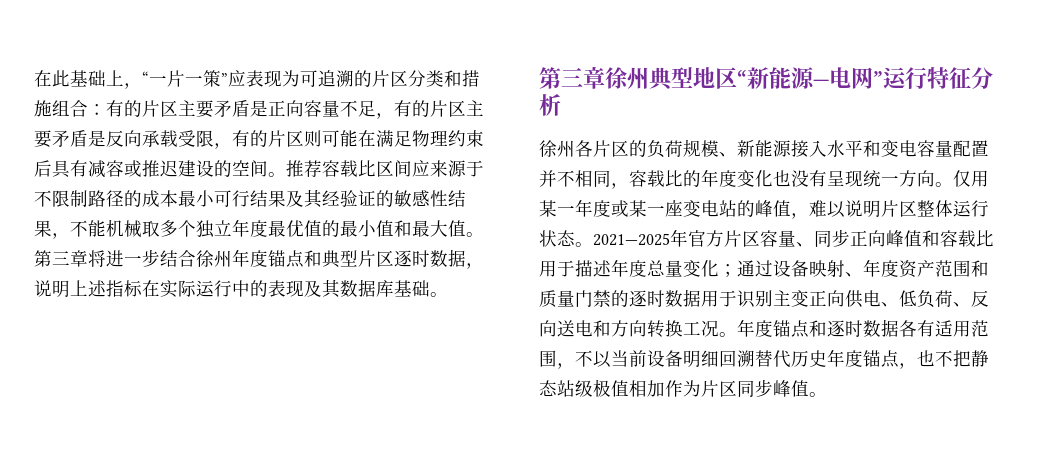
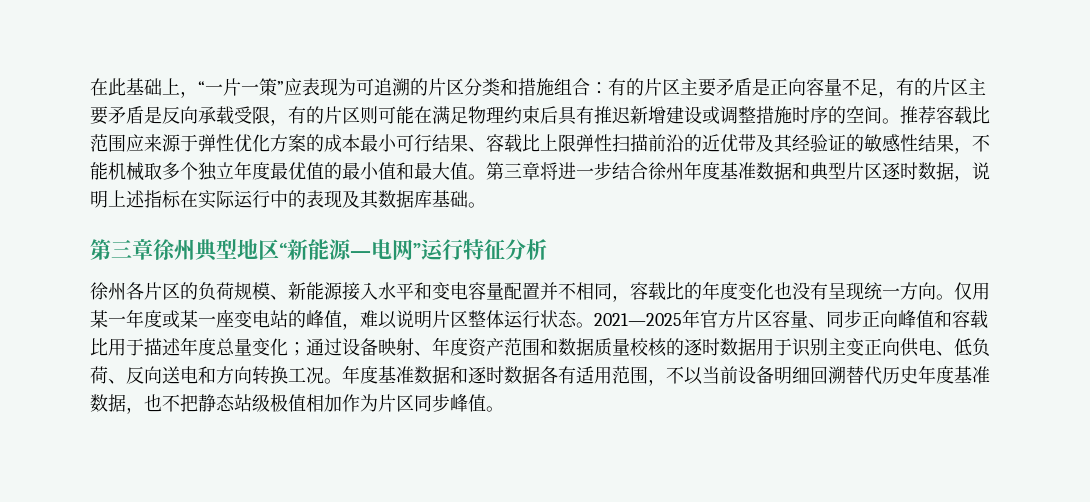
- 在此基础上，“一片一策”应表现为可追溯的片区分类和措施组合：有的片区主要矛盾是正向容量不足，有的片区主要矛盾是反向承载受限，有的片区则可能在满足物理约束后具有减容或推迟建设的空间。
+ 在此基础上，“一片一策”应表现为可追溯的片区分类和措施组合：有的片区主要矛盾是正向容量不足，有的片区主要矛盾是反向承载受限，有的片区则可能在满足物理约束后具有推迟新增建设或调整措施时序的空间。
- 推荐容载比区间应来源于不限制路径的成本最小可行结果及其经验证的敏感性结果，不能机械取多个独立年度最优值的最小值和最大值。
+ 推荐容载比范围应来源于弹性优化方案的成本最小可行结果、容载比上限弹性扫描前沿的近优带及其经验证的敏感性结果，不能机械取多个独立年度最优值的最小值和最大值。
- 第三章将进一步结合徐州年度锚点和典型片区逐时数据，说明上述指标在实际运行中的表现及其数据库基础。
+ 第三章将进一步结合徐州年度基准数据和典型片区逐时数据，说明上述指标在实际运行中的表现及其数据库基础。
- 2021—2025年官方片区容量、同步正向峰值和容载比用于描述年度总量变化；通过设备映射、年度资产范围和质量门禁的逐时数据用于识别主变正向供电、低负荷、反向送电和方向转换工况。
+ 2021—2025年官方片区容量、同步正向峰值和容载比用于描述年度总量变化；通过设备映射、年度资产范围和数据质量校核的逐时数据用于识别主变正向供电、低负荷、反向送电和方向转换工况。
- 年度锚点和逐时数据各有适用范围，不以当前设备明细回溯替代历史年度锚点，也不把静态站级极值相加作为片区同步峰值。
+ 年度基准数据和逐时数据各有适用范围，不以当前设备明细回溯替代历史年度基准数据，也不把静态站级极值相加作为片区同步峰值。

